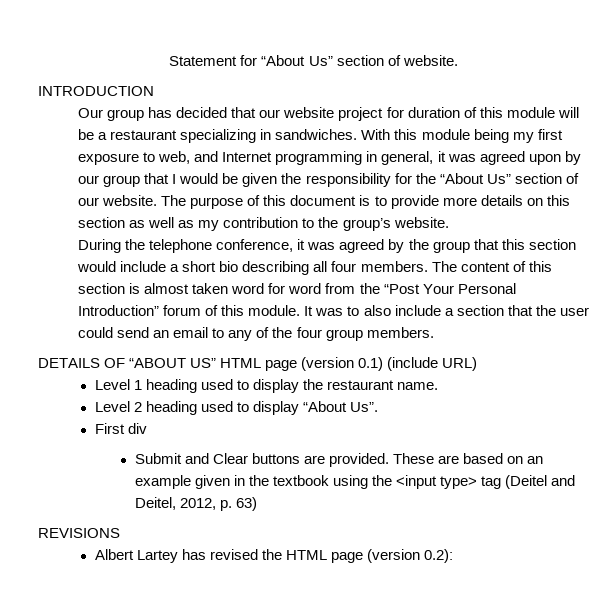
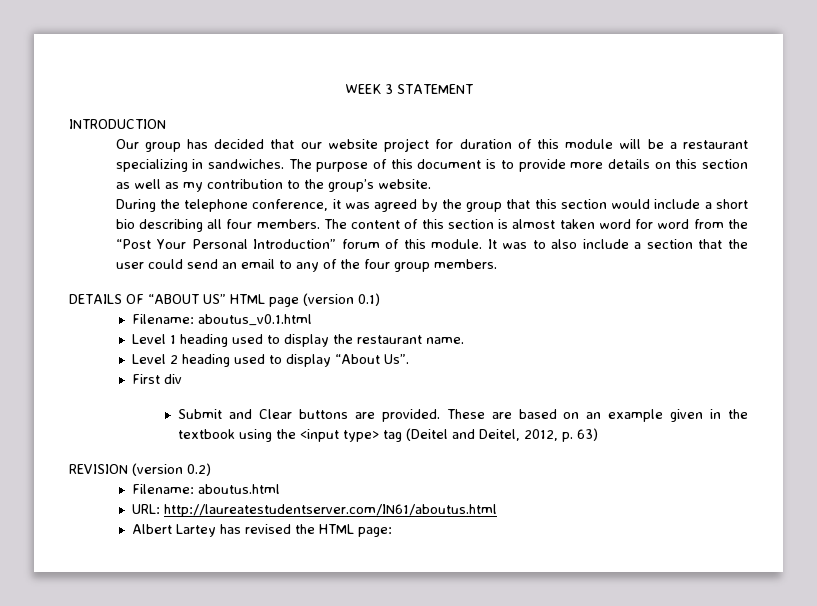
- Statement for “About Us” section of website.
+ WEEK 3 STATEMENT
- With this module being my first exposure to web, and Internet programming in general, it was agreed upon by our group that I would be given the responsibility for the “About Us” section of our website.
- DETAILS OF “ABOUT US” HTML page (version 0.1) (include URL)
+ DETAILS OF “ABOUT US” HTML page (version 0.1)
+ Filename: aboutus_v0.1.html
- REVISIONS
+ REVISION (version 0.2)
+ Filename: aboutus.html
+ URL: http://laureatestudentserver.com/IN61/aboutus.html
- Albert Lartey has revised the HTML page (version 0.2):
+ Albert Lartey has revised the HTML page:

